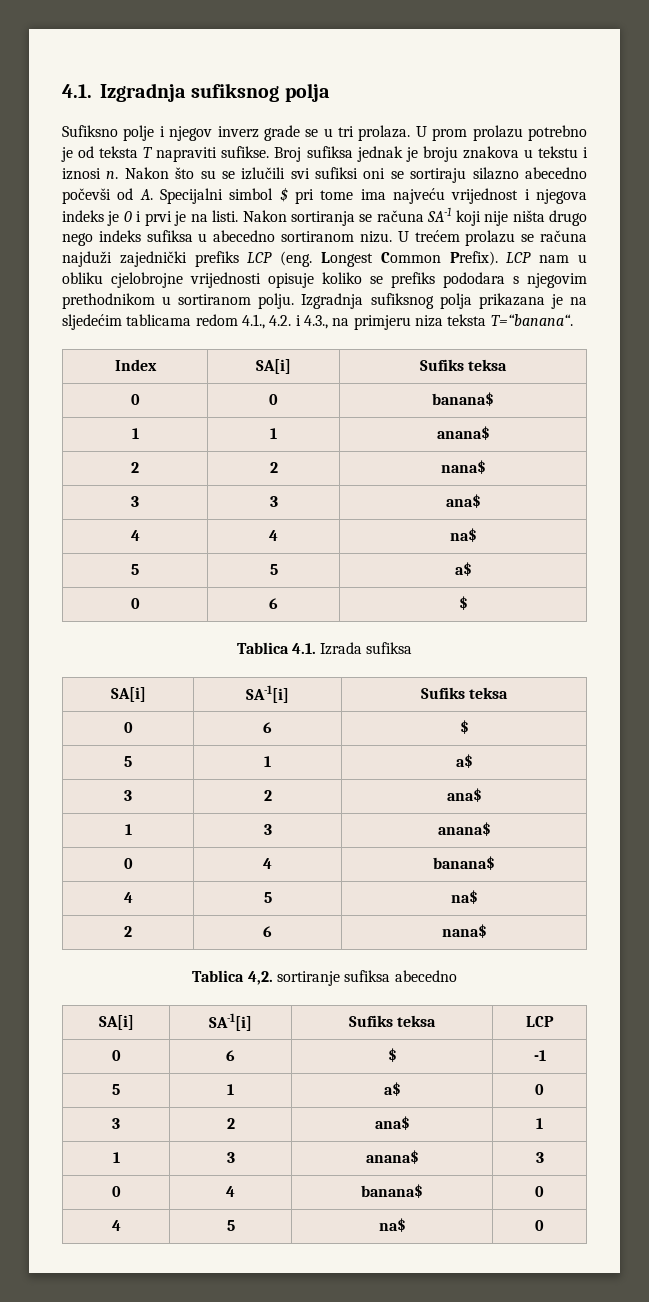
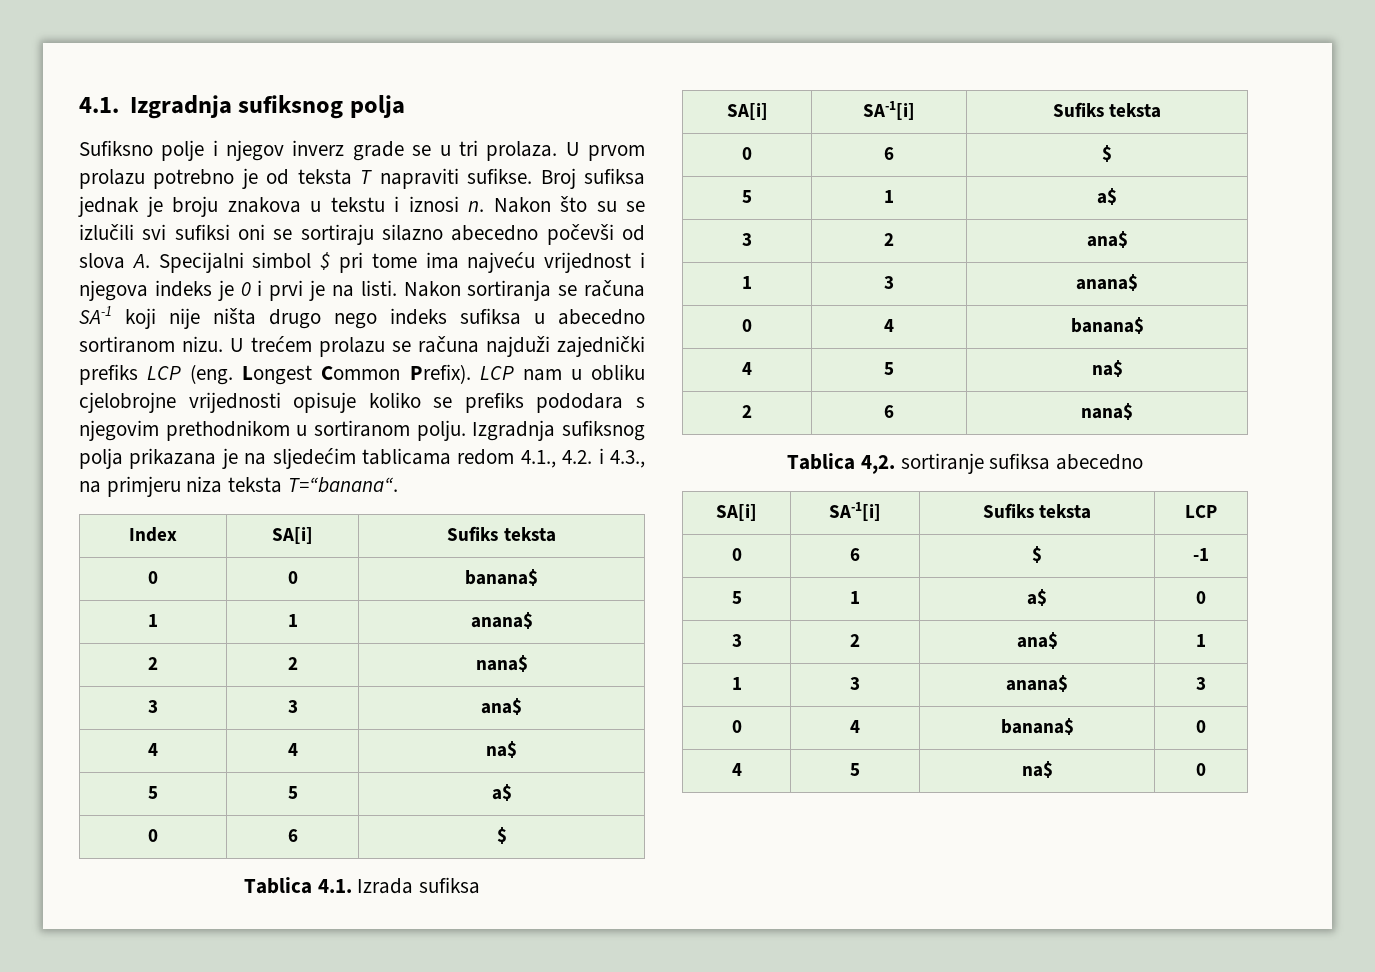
- U prom prolazu potrebno je od teksta T napraviti sufikse.
+ U prvom prolazu potrebno je od teksta T napraviti sufikse.
- Nakon što su se izlučili svi sufiksi oni se sortiraju silazno abecedno počevši od A. Specijalni simbol $ pri tome ima najveću vrijednost i njegova indeks je 0 i prvi je na listi.
+ Nakon što su se izlučili svi sufiksi oni se sortiraju silazno abecedno počevši od slova A. Specijalni simbol $ pri tome ima najveću vrijednost i njegova indeks je 0 i prvi je na listi.
- Index | SA[i] | Sufiks teksa
+ Index | SA[i] | Sufiks teksta
  Tablica 4.1. Izrada sufiksa
- SA[i] | SA-1[i] | Sufiks teksa
+ SA[i] | SA-1[i] | Sufiks teksta
- SA[i] | SA-1[i] | Sufiks teksa | LCP
+ SA[i] | SA-1[i] | Sufiks teksta | LCP

